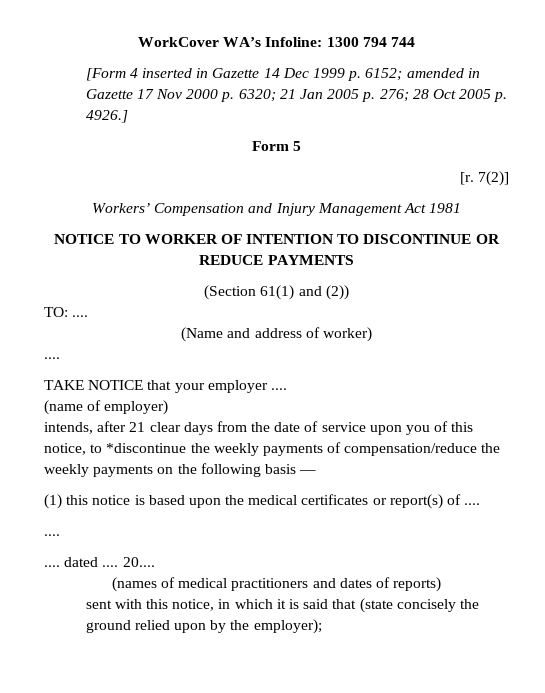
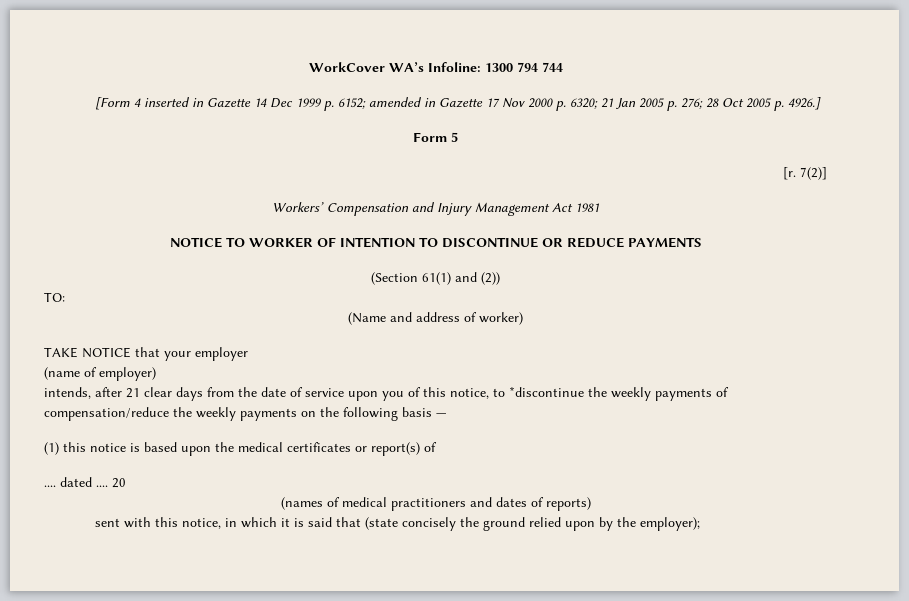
- TO: ....
+ TO:
  (Name and address of worker)
- ....
- TAKE NOTICE that your employer ....
+ TAKE NOTICE that your employer
- (1) this notice is based upon the medical certificates or report(s) of ....
- ....
+ (1) this notice is based upon the medical certificates or report(s) of
- 20....
+ 20

